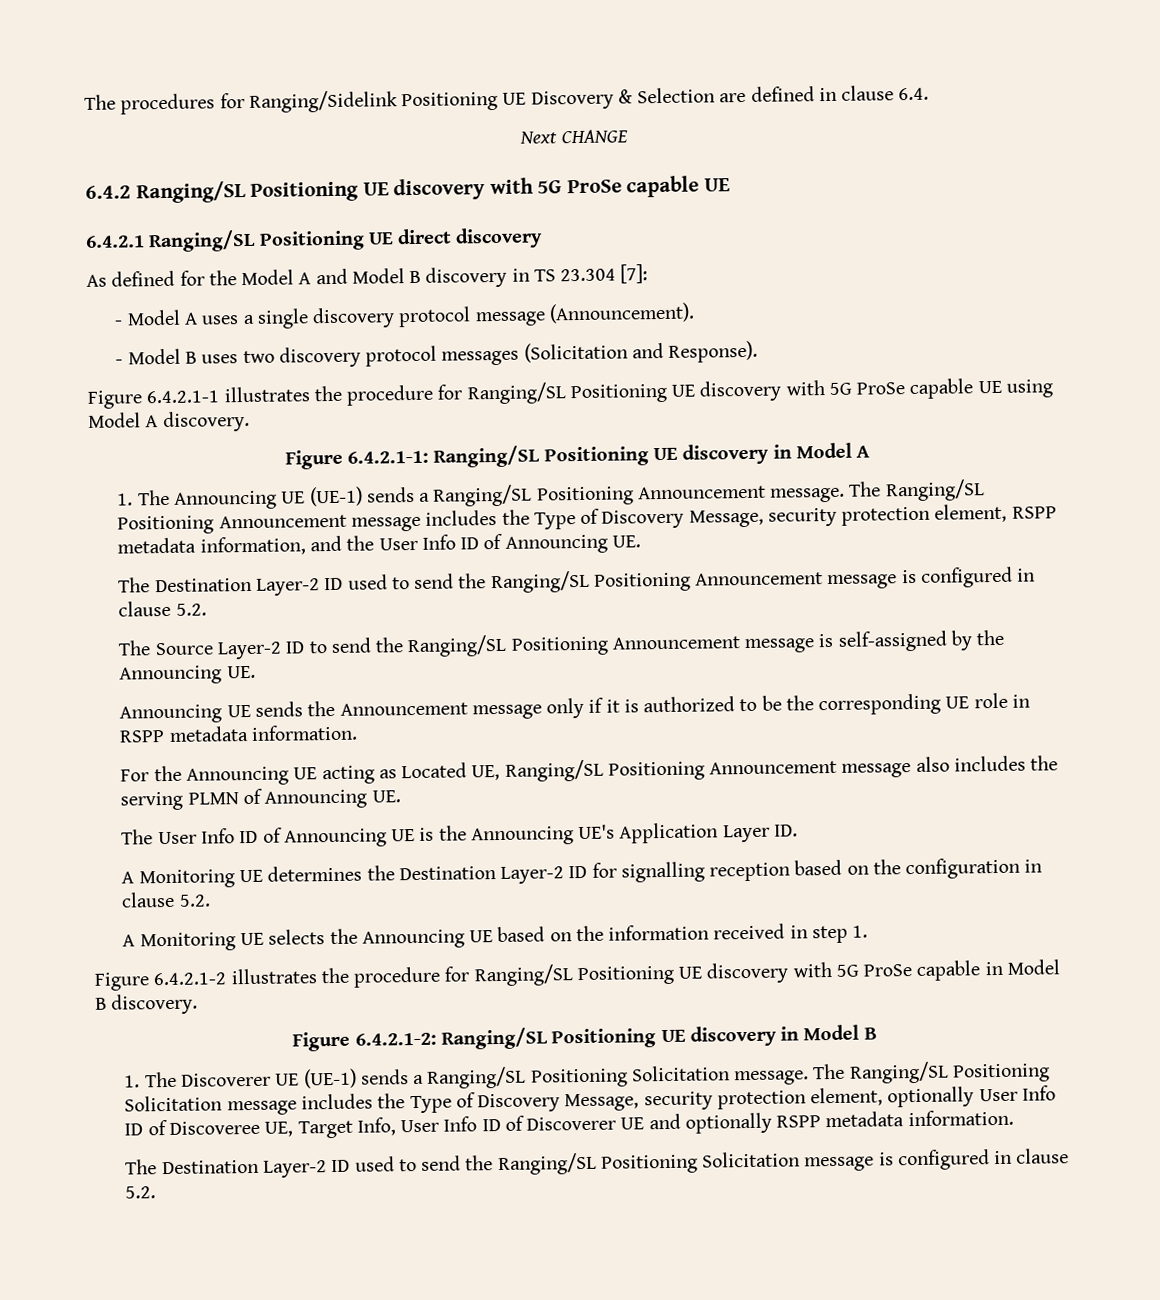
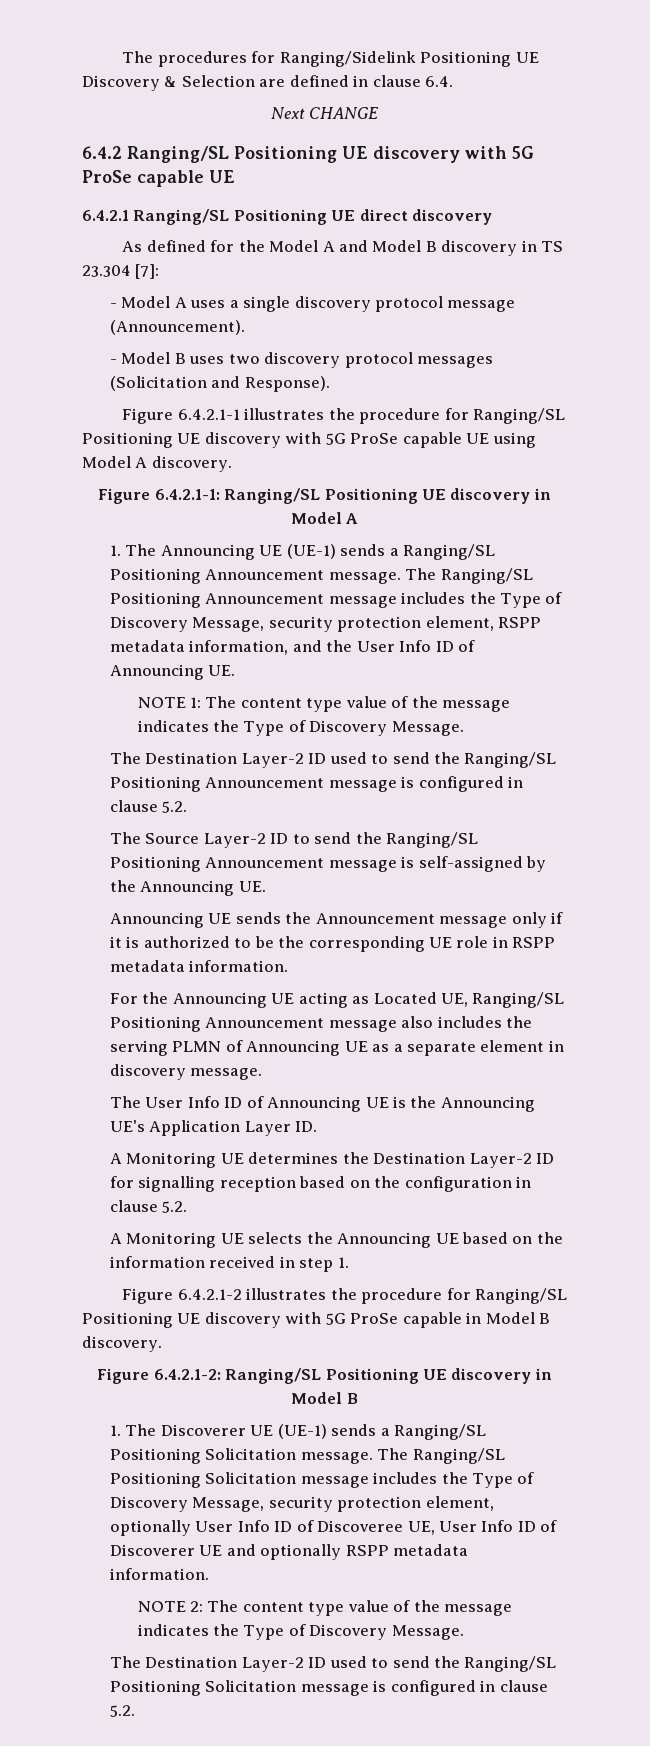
+ NOTE 1: The content type value of the message indicates the Type of Discovery Message.
- For the Announcing UE acting as Located UE, Ranging/SL Positioning Announcement message also includes the serving PLMN of Announcing UE.
+ For the Announcing UE acting as Located UE, Ranging/SL Positioning Announcement message also includes the serving PLMN of Announcing UE as a separate element in discovery message.
- The Ranging/SL Positioning Solicitation message includes the Type of Discovery Message, security protection element, optionally User Info ID of Discoveree UE, Target Info, User Info ID of Discoverer UE and optionally RSPP metadata information.
+ The Ranging/SL Positioning Solicitation message includes the Type of Discovery Message, security protection element, optionally User Info ID of Discoveree UE, User Info ID of Discoverer UE and optionally RSPP metadata information.
+ NOTE 2: The content type value of the message indicates the Type of Discovery Message.

